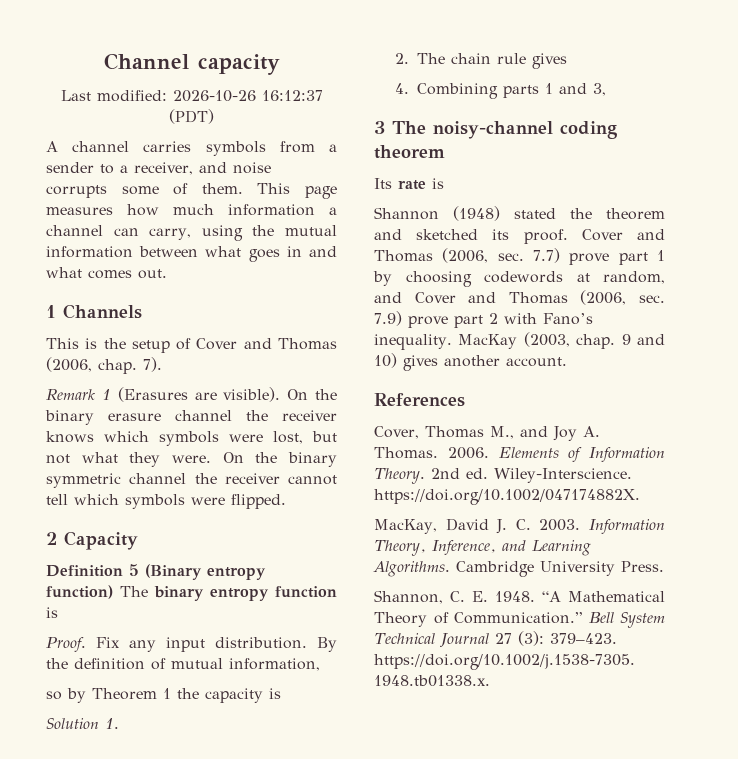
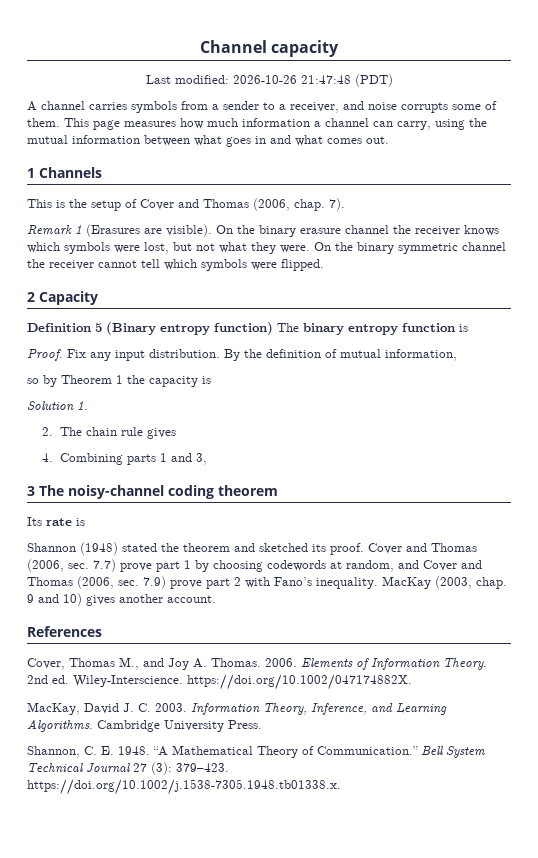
- Last modified: 2026-10-26 16:12:37 (PDT)
+ Last modified: 2026-10-26 21:47:48 (PDT)

